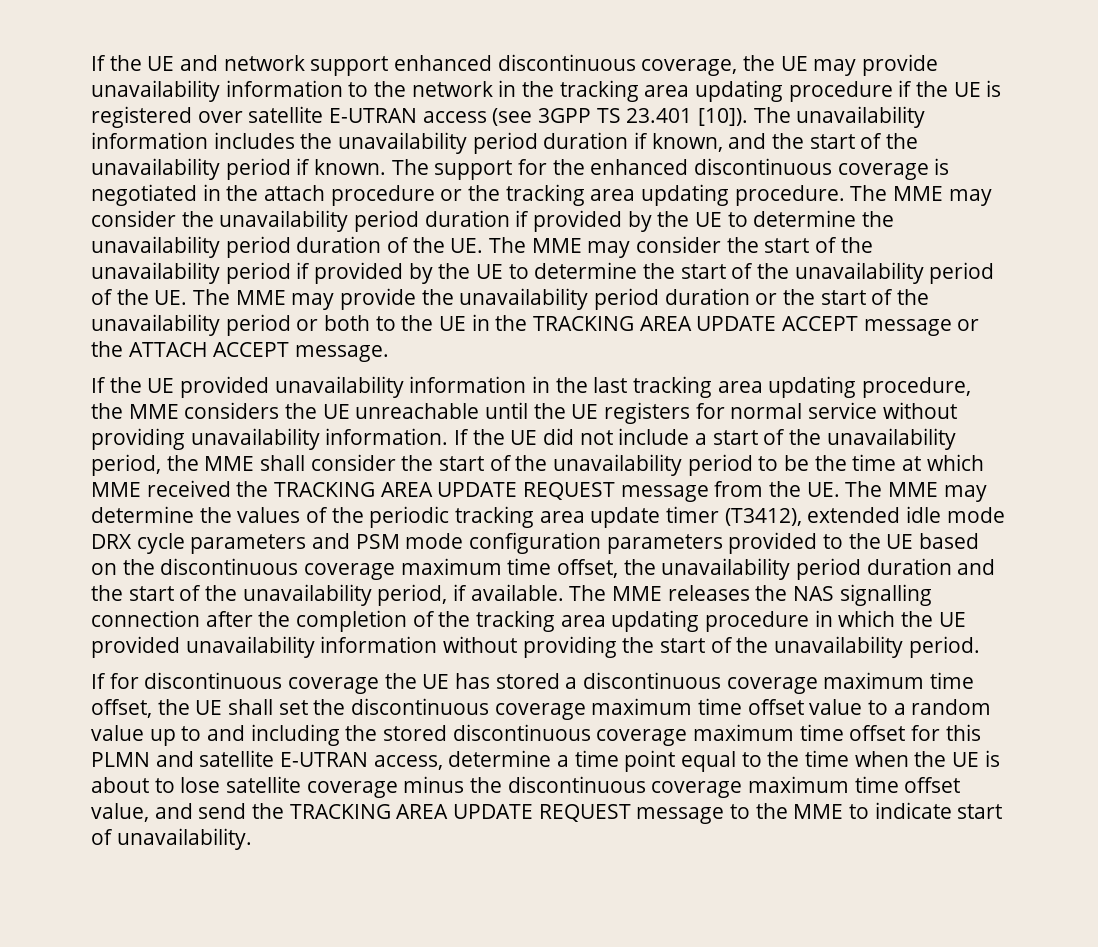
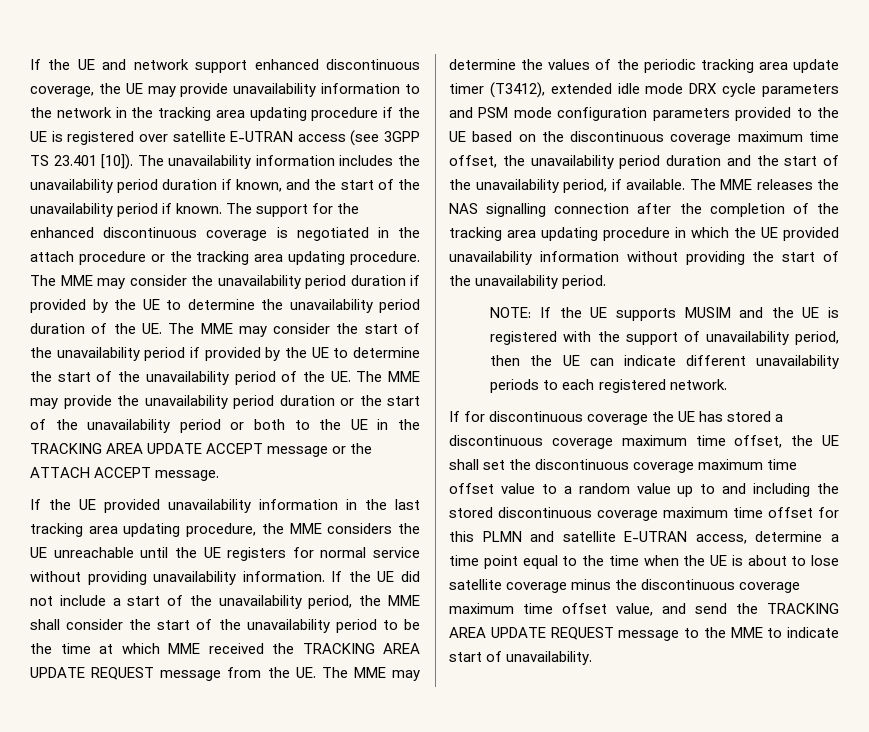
+ NOTE: If the UE supports MUSIM and the UE is registered with the support of unavailability period, then the UE can indicate different unavailability periods to each registered network.

